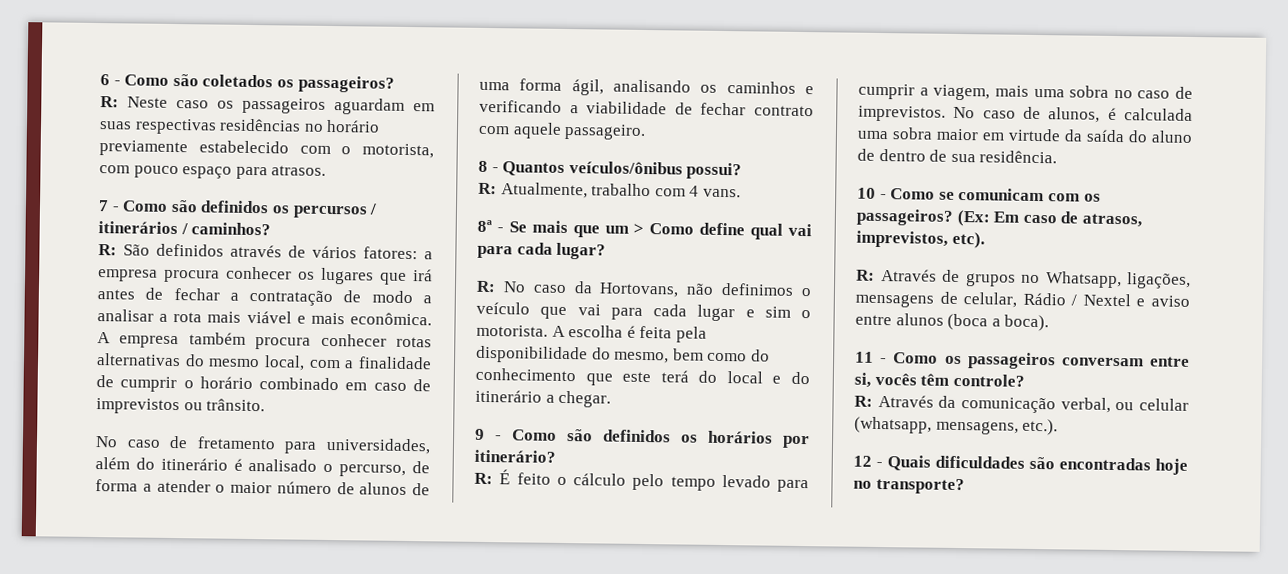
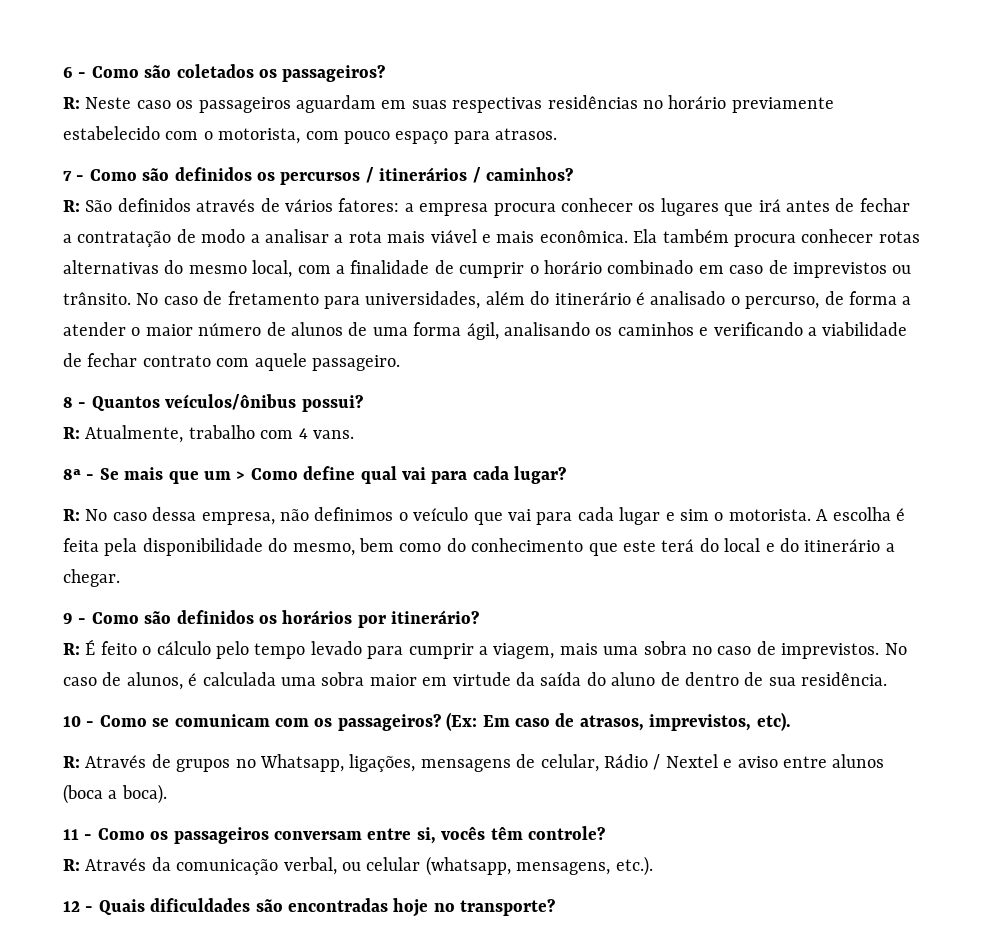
- A empresa também procura conhecer rotas alternativas do mesmo local, com a finalidade de cumprir o horário combinado em caso de imprevistos ou trânsito.
- No caso de fretamento para universidades, além do itinerário é analisado o percurso, de forma a atender o maior número de alunos de uma forma ágil, analisando os caminhos e verificando a viabilidade de fechar contrato com aquele passageiro.
+ Ela também procura conhecer rotas alternativas do mesmo local, com a finalidade de cumprir o horário combinado em caso de imprevistos ou trânsito. No caso de fretamento para universidades, além do itinerário é analisado o percurso, de forma a atender o maior número de alunos de uma forma ágil, analisando os caminhos e verificando a viabilidade de fechar contrato com aquele passageiro.
- R: No caso da Hortovans, não definimos o veículo que vai para cada lugar e sim o motorista.
+ R: No caso dessa empresa, não definimos o veículo que vai para cada lugar e sim o motorista.

